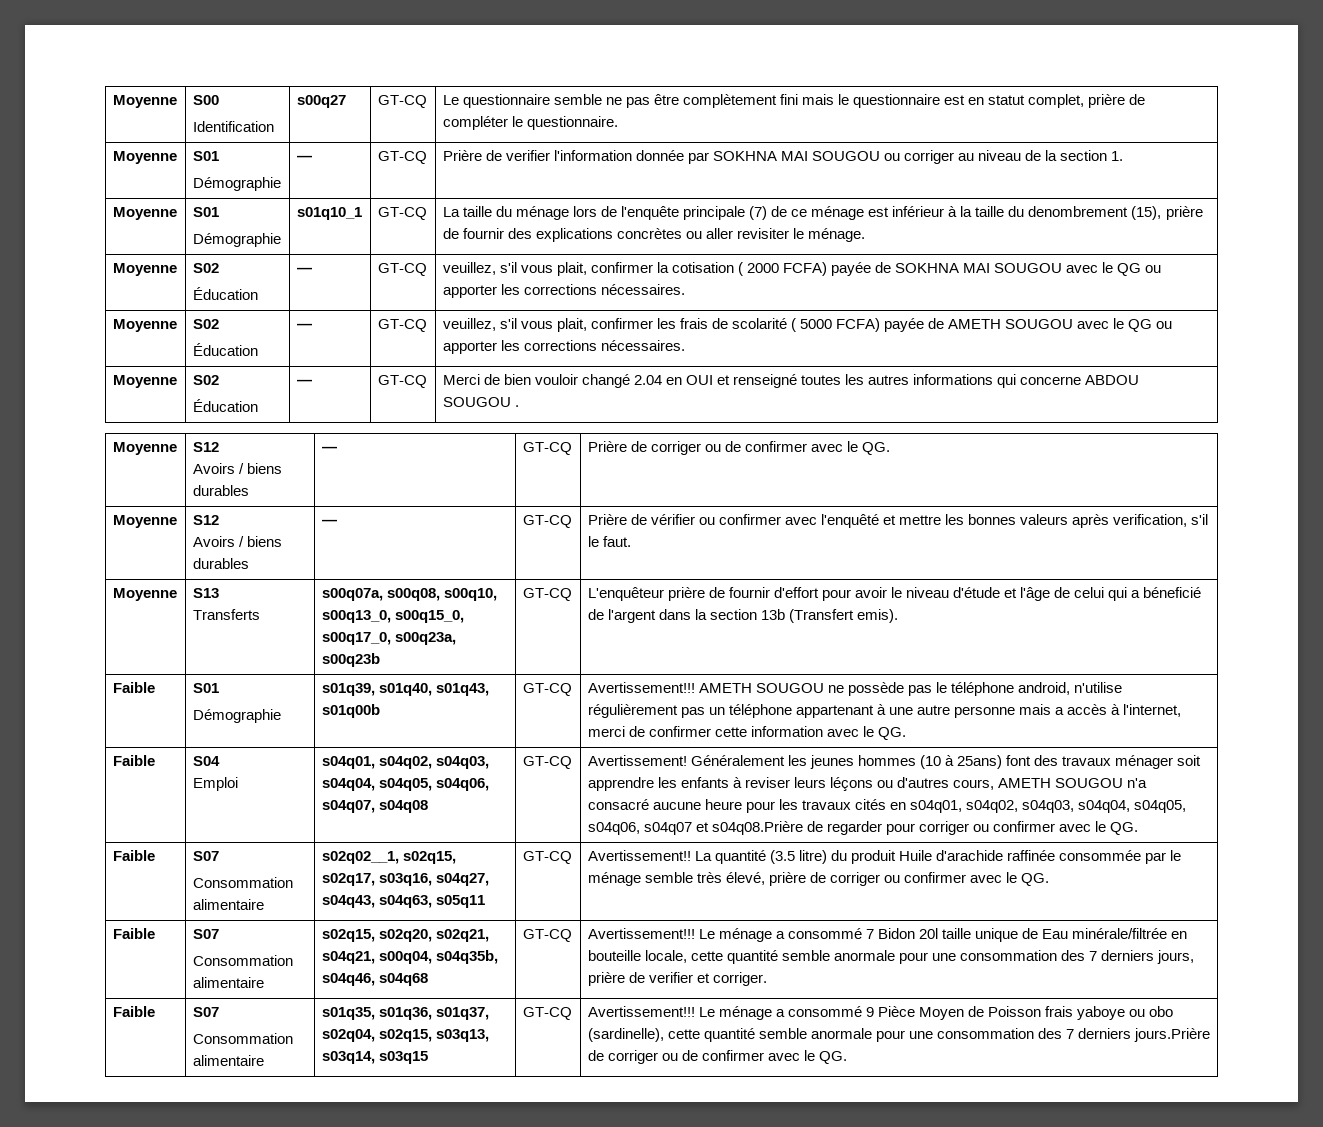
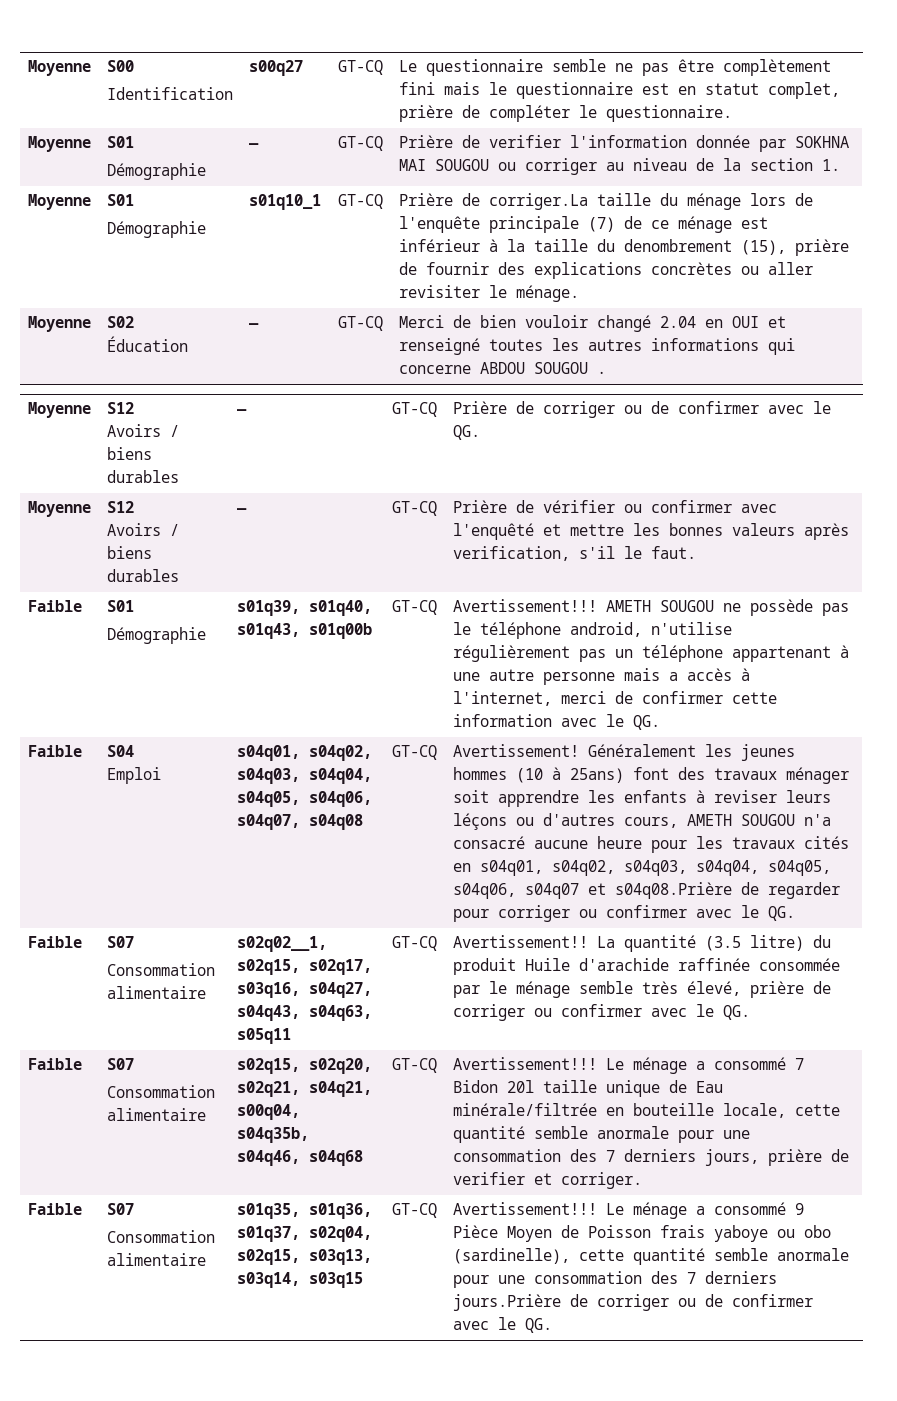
  Moyenne | S00
  Identification | s00q27 | GT-CQ | Le questionnaire semble ne pas être complètement fini mais le questionnaire est en statut complet, prière de compléter le questionnaire.
  Moyenne | S01
  Démographie | — | GT-CQ | Prière de verifier l'information donnée par SOKHNA MAI SOUGOU ou corriger au niveau de la section 1.
  Moyenne | S01
- Démographie | s01q10_1 | GT-CQ | La taille du ménage lors de l'enquête principale (7) de ce ménage est inférieur à la taille du denombrement (15), prière de fournir des explications concrètes ou aller revisiter le ménage.
- Moyenne | S02
- Éducation | — | GT-CQ | veuillez, s'il vous plait, confirmer la cotisation ( 2000 FCFA) payée de SOKHNA MAI SOUGOU avec le QG ou apporter les corrections nécessaires.
- Moyenne | S02
- Éducation | — | GT-CQ | veuillez, s'il vous plait, confirmer les frais de scolarité ( 5000 FCFA) payée de AMETH SOUGOU avec le QG ou apporter les corrections nécessaires.
+ Démographie | s01q10_1 | GT-CQ | Prière de corriger.La taille du ménage lors de l'enquête principale (7) de ce ménage est inférieur à la taille du denombrement (15), prière de fournir des explications concrètes ou aller revisiter le ménage.
- Moyenne | S13
- Transferts | s00q07a, s00q08, s00q10, s00q13_0, s00q15_0, s00q17_0, s00q23a, s00q23b | GT-CQ | L'enquêteur prière de fournir d'effort pour avoir le niveau d'étude et l'âge de celui qui a béneficié de l'argent dans la section 13b (Transfert emis).

